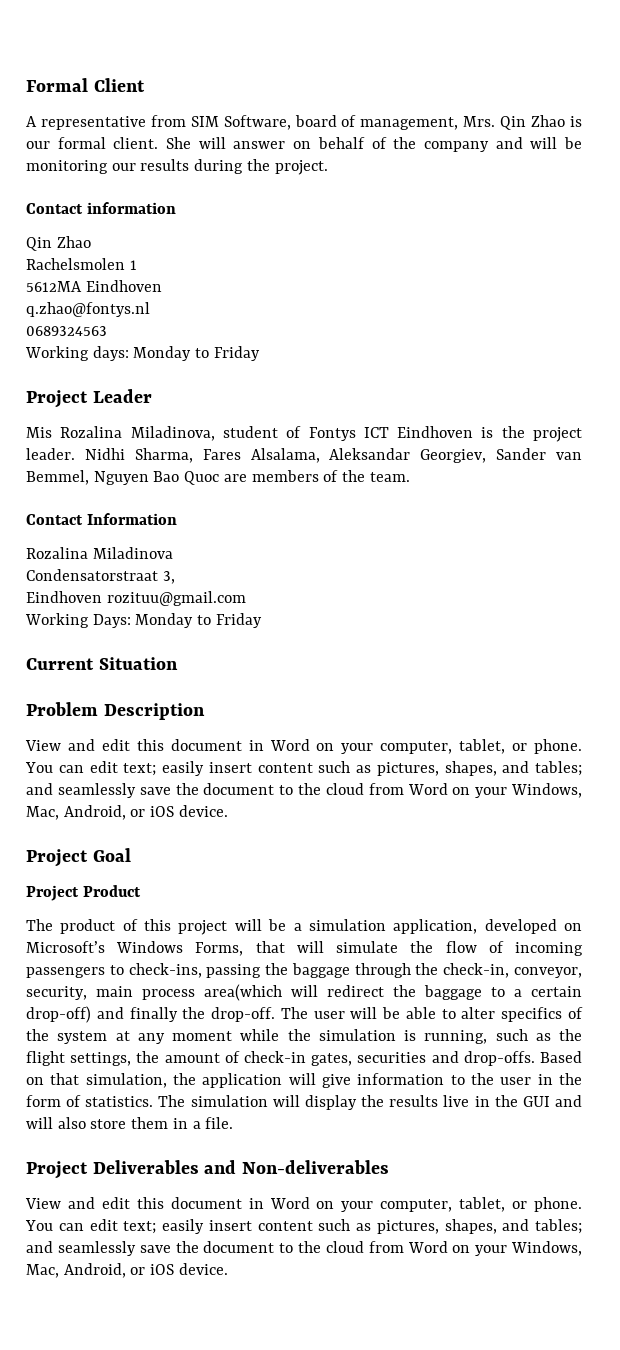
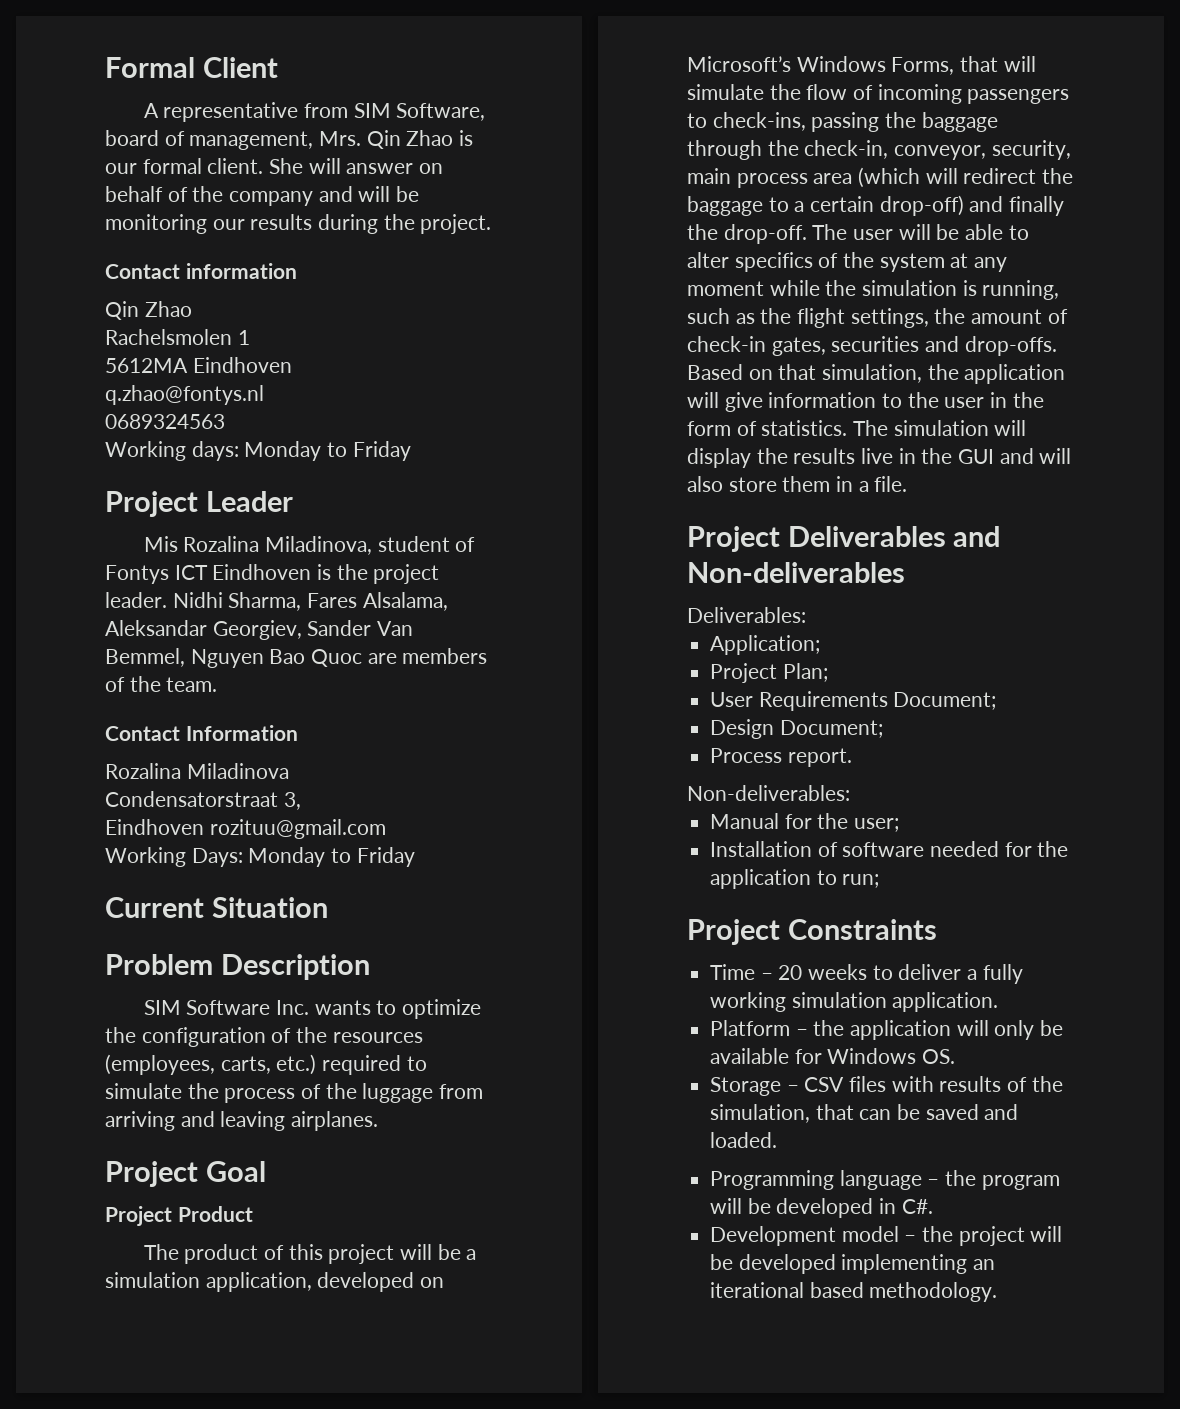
- Nidhi Sharma, Fares Alsalama, Aleksandar Georgiev, Sander van Bemmel, Nguyen Bao Quoc are members of the team.
+ Nidhi Sharma, Fares Alsalama, Aleksandar Georgiev, Sander Van Bemmel, Nguyen Bao Quoc are members of the team.
  Problem Description
- View and edit this document in Word on your computer, tablet, or phone. You can edit text; easily insert content such as pictures, shapes, and tables; and seamlessly save the document to the cloud from Word on your Windows, Mac, Android, or iOS device.
+ SIM Software Inc. wants to optimize the configuration of the resources (employees, carts, etc.) required to simulate the process of the luggage from arriving and leaving airplanes.
- The product of this project will be a simulation application, developed on Microsoft’s Windows Forms, that will simulate the flow of incoming passengers to check-ins, passing the baggage through the check-in, conveyor, security, main process area(which will redirect the baggage to a certain drop-off) and finally the drop-off.
+ The product of this project will be a simulation application, developed on Microsoft’s Windows Forms, that will simulate the flow of incoming passengers to check-ins, passing the baggage through the check-in, conveyor, security, main process area (which will redirect the baggage to a certain drop-off) and finally the drop-off.
  Project Deliverables and Non-deliverables
- View and edit this document in Word on your computer, tablet, or phone. You can edit text; easily insert content such as pictures, shapes, and tables; and seamlessly save the document to the cloud from Word on your Windows, Mac, Android, or iOS device.
+ Deliverables:
+ Application;
+ Project Plan;
+ User Requirements Document;
+ Design Document;
+ Process report.
+ Non-deliverables:
+ Manual for the user;
+ Installation of software needed for the application to run;
+ Project Constraints
+ Time – 20 weeks to deliver a fully working simulation application.
+ Platform – the application will only be available for Windows OS.
+ Storage – CSV files with results of the simulation, that can be saved and loaded.
+ Programming language – the program will be developed in C#.
+ Development model – the project will be developed implementing an iterational based methodology.

